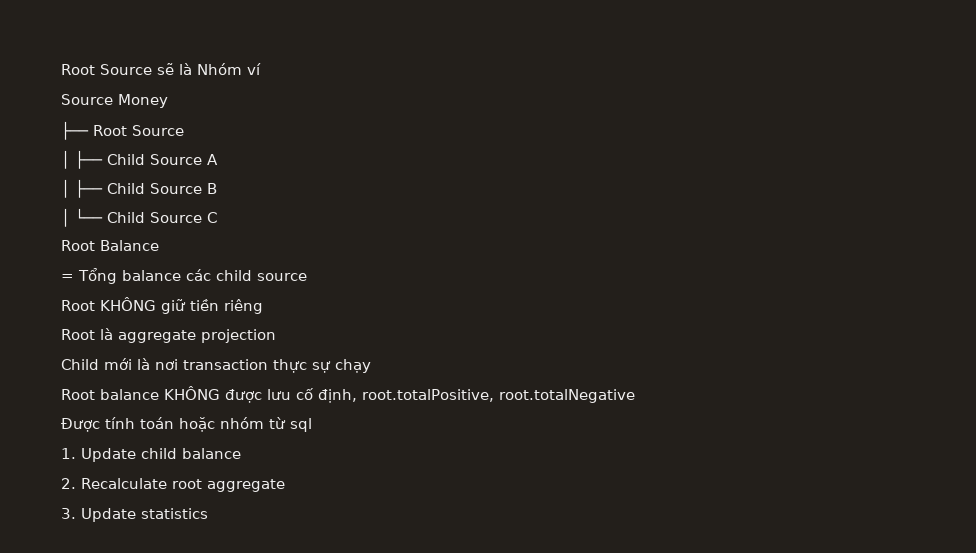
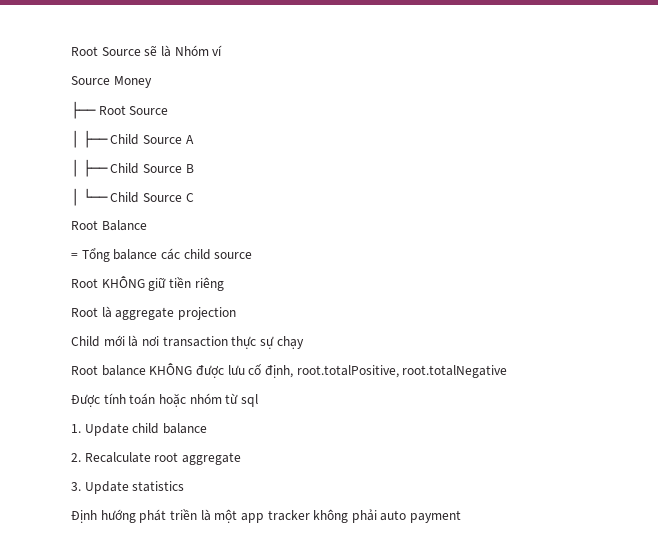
+ Định hướng phát triền là một app tracker không phải auto payment

